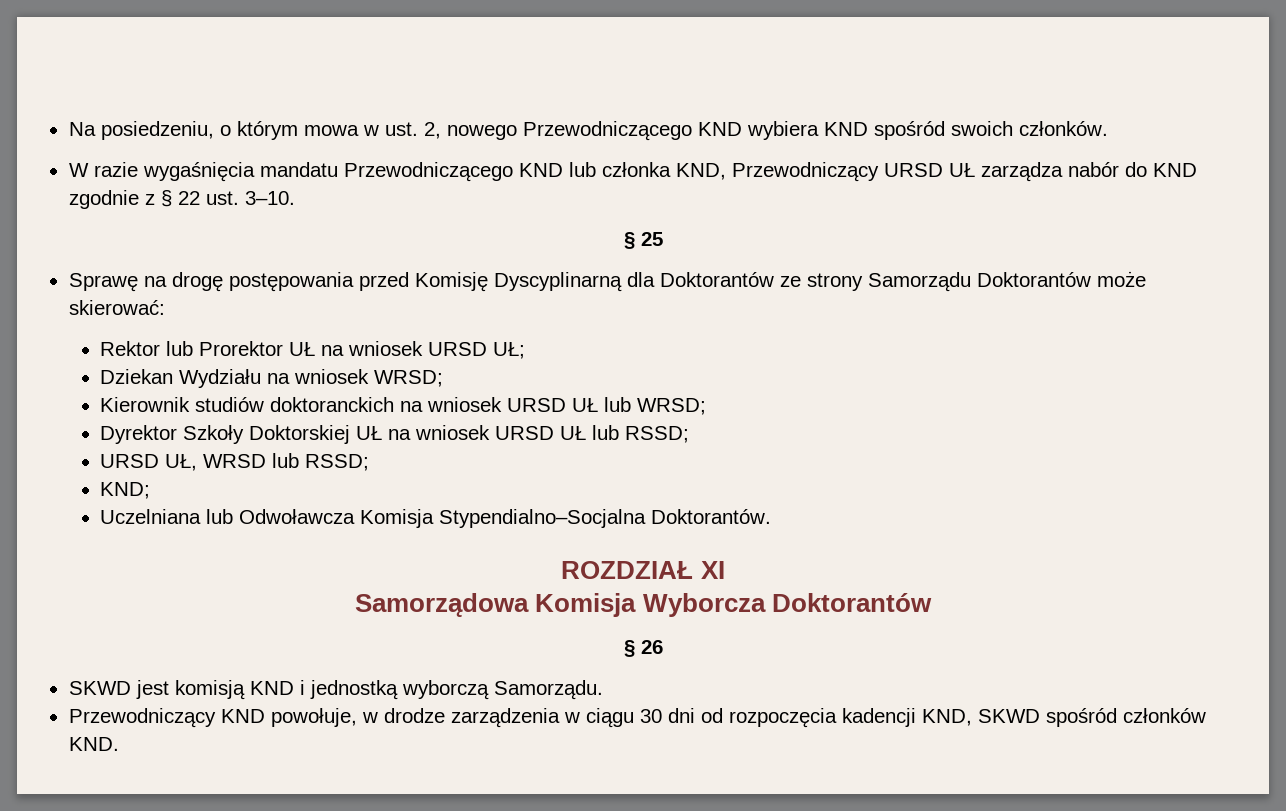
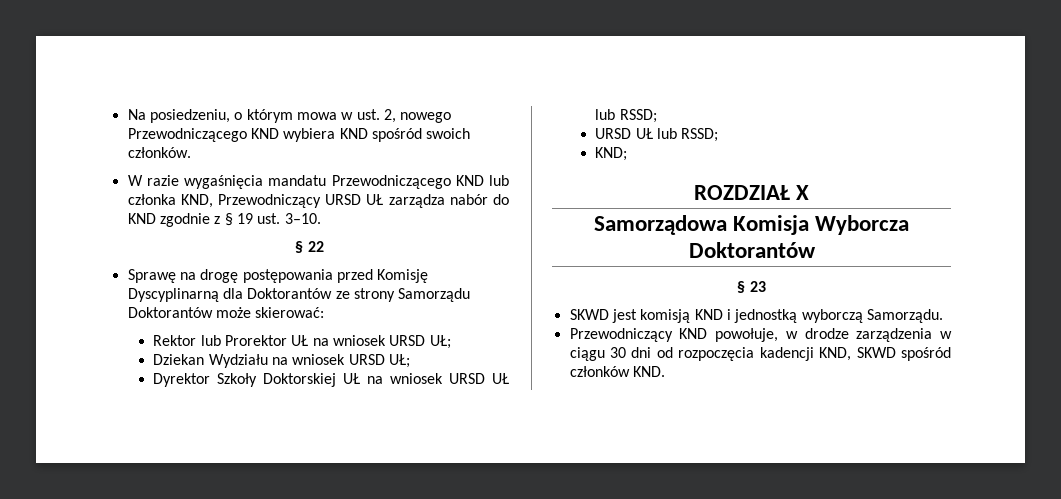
- W razie wygaśnięcia mandatu Przewodniczącego KND lub członka KND, Przewodniczący URSD UŁ zarządza nabór do KND zgodnie z § 22 ust. 3–10.
+ W razie wygaśnięcia mandatu Przewodniczącego KND lub członka KND, Przewodniczący URSD UŁ zarządza nabór do KND zgodnie z § 19 ust. 3–10.
- § 25
+ § 22
- Dziekan Wydziału na wniosek WRSD;
- Kierownik studiów doktoranckich na wniosek URSD UŁ lub WRSD;
+ Dziekan Wydziału na wniosek URSD UŁ;
  Dyrektor Szkoły Doktorskiej UŁ na wniosek URSD UŁ lub RSSD;
- URSD UŁ, WRSD lub RSSD;
+ URSD UŁ lub RSSD;
- Uczelniana lub Odwoławcza Komisja Stypendialno–Socjalna Doktorantów.
- ROZDZIAŁ XI
+ ROZDZIAŁ X
- § 26
+ § 23

